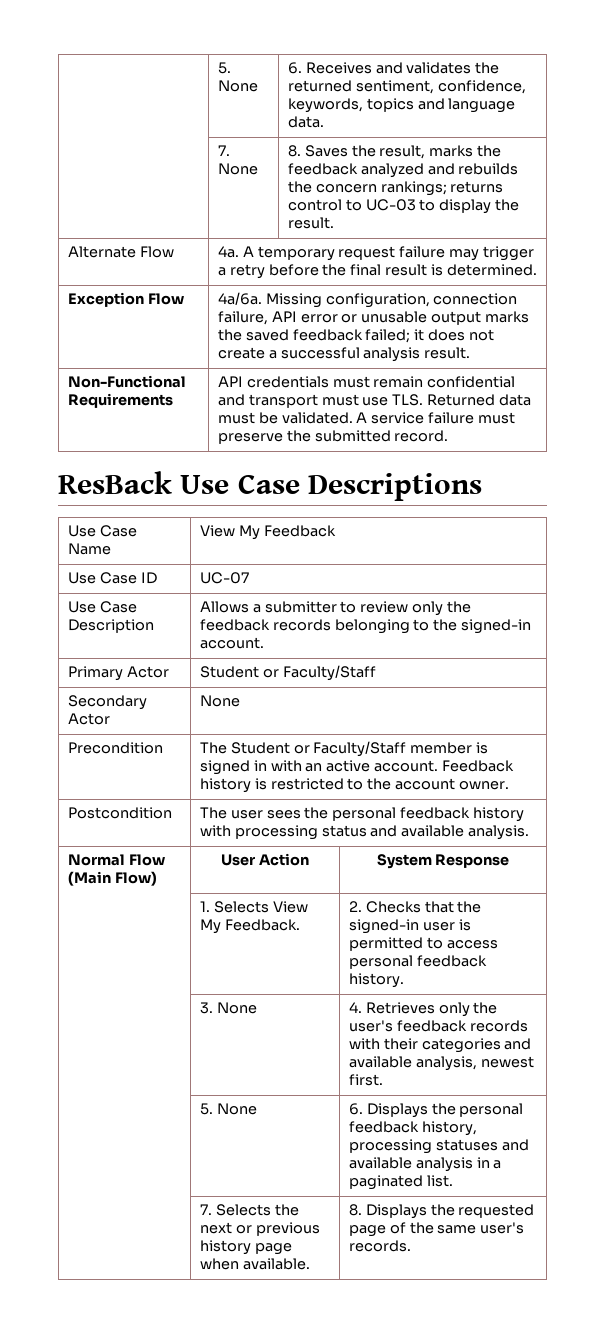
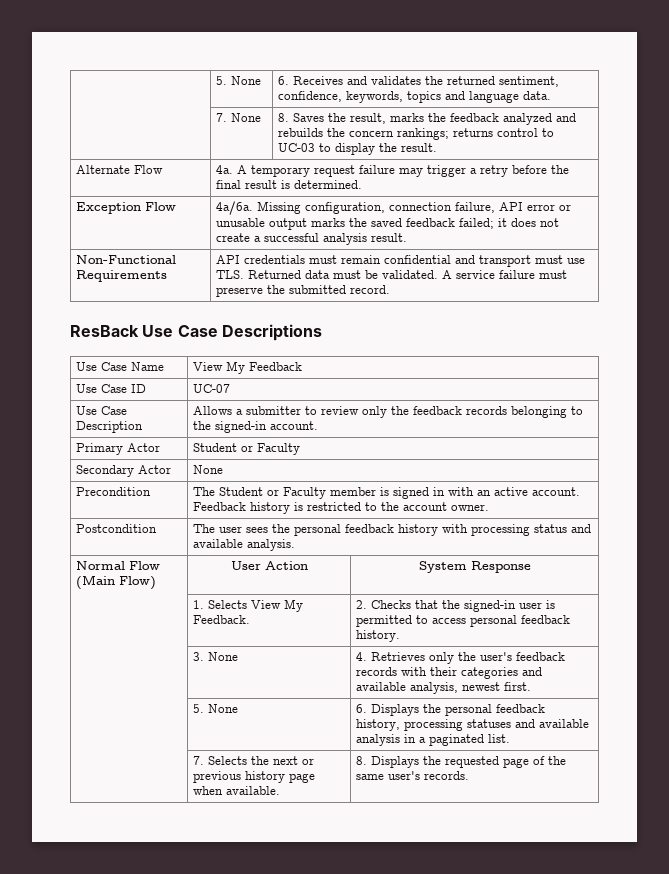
- Primary Actor | Student or Faculty/Staff
+ Primary Actor | Student or Faculty
- Precondition | The Student or Faculty/Staff member is signed in with an active account. Feedback history is restricted to the account owner.
+ Precondition | The Student or Faculty member is signed in with an active account. Feedback history is restricted to the account owner.

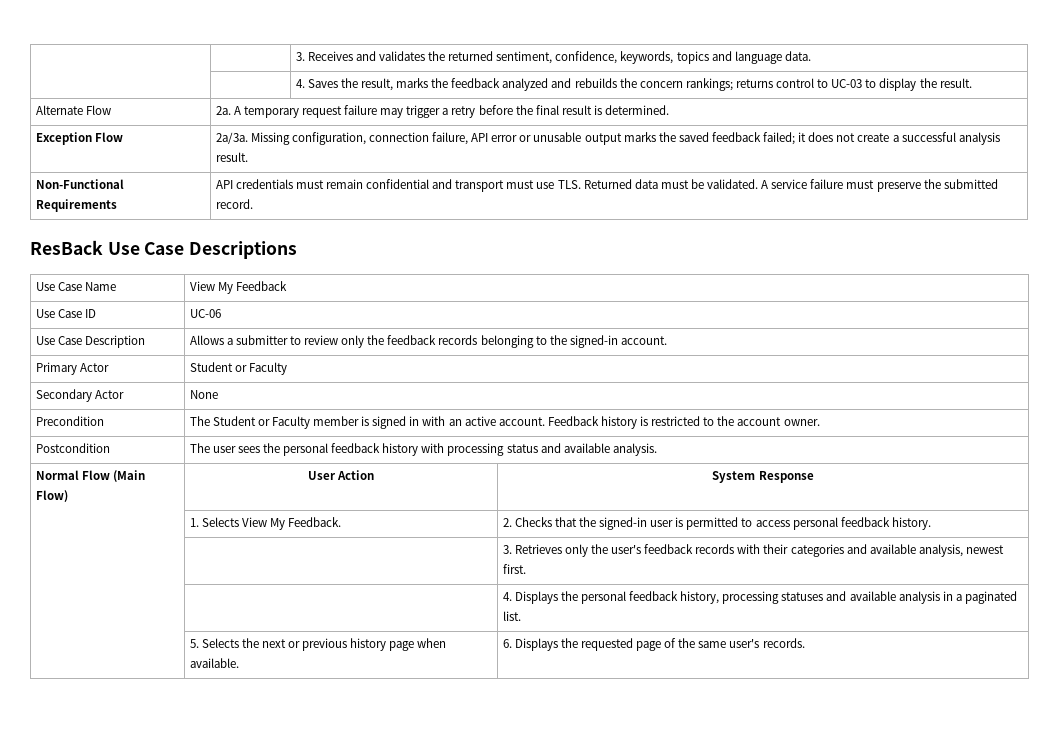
- | 5. None | 6. Receives and validates the returned sentiment, confidence, keywords, topics and language data.
+ | | 3. Receives and validates the returned sentiment, confidence, keywords, topics and language data.
- | 7. None | 8. Saves the result, marks the feedback analyzed and rebuilds the concern rankings; returns control to UC-03 to display the result.
+ | | 4. Saves the result, marks the feedback analyzed and rebuilds the concern rankings; returns control to UC-03 to display the result.
- Alternate Flow | 4a. A temporary request failure may trigger a retry before the final result is determined.
+ Alternate Flow | 2a. A temporary request failure may trigger a retry before the final result is determined.
- Exception Flow | 4a/6a. Missing configuration, connection failure, API error or unusable output marks the saved feedback failed; it does not create a successful analysis result.
+ Exception Flow | 2a/3a. Missing configuration, connection failure, API error or unusable output marks the saved feedback failed; it does not create a successful analysis result.
- Use Case ID | UC-07
+ Use Case ID | UC-06
- | 3. None | 4. Retrieves only the user's feedback records with their categories and available analysis, newest first.
+ | | 3. Retrieves only the user's feedback records with their categories and available analysis, newest first.
- | 5. None | 6. Displays the personal feedback history, processing statuses and available analysis in a paginated list.
+ | | 4. Displays the personal feedback history, processing statuses and available analysis in a paginated list.
- | 7. Selects the next or previous history page when available. | 8. Displays the requested page of the same user's records.
+ | 5. Selects the next or previous history page when available. | 6. Displays the requested page of the same user's records.

